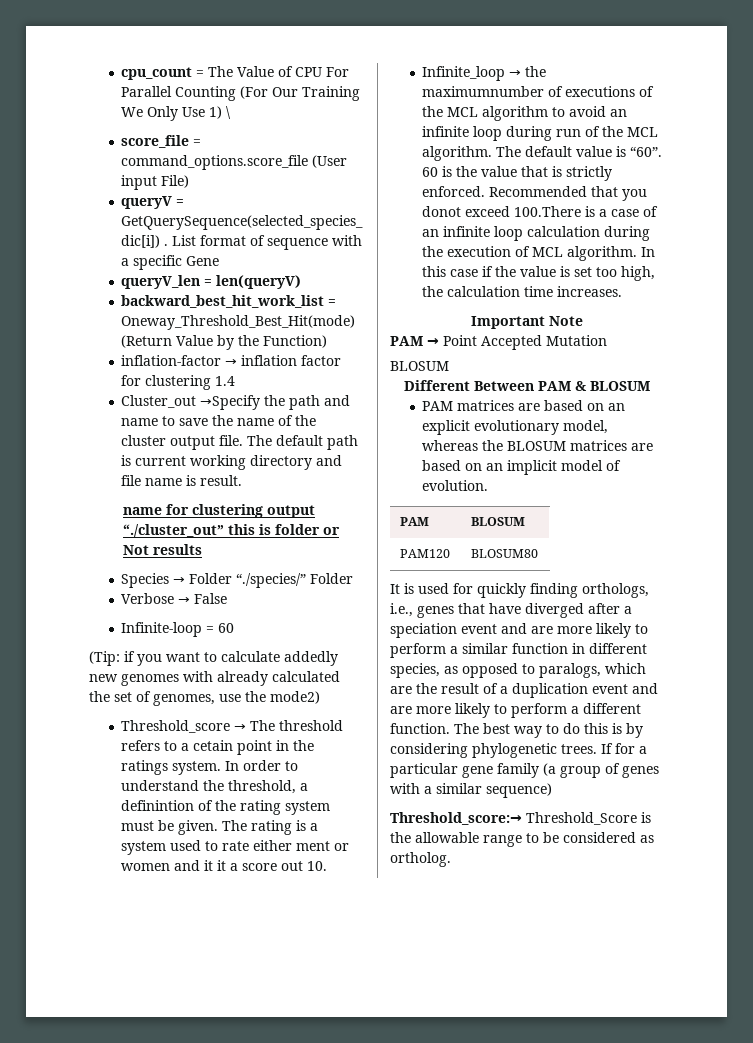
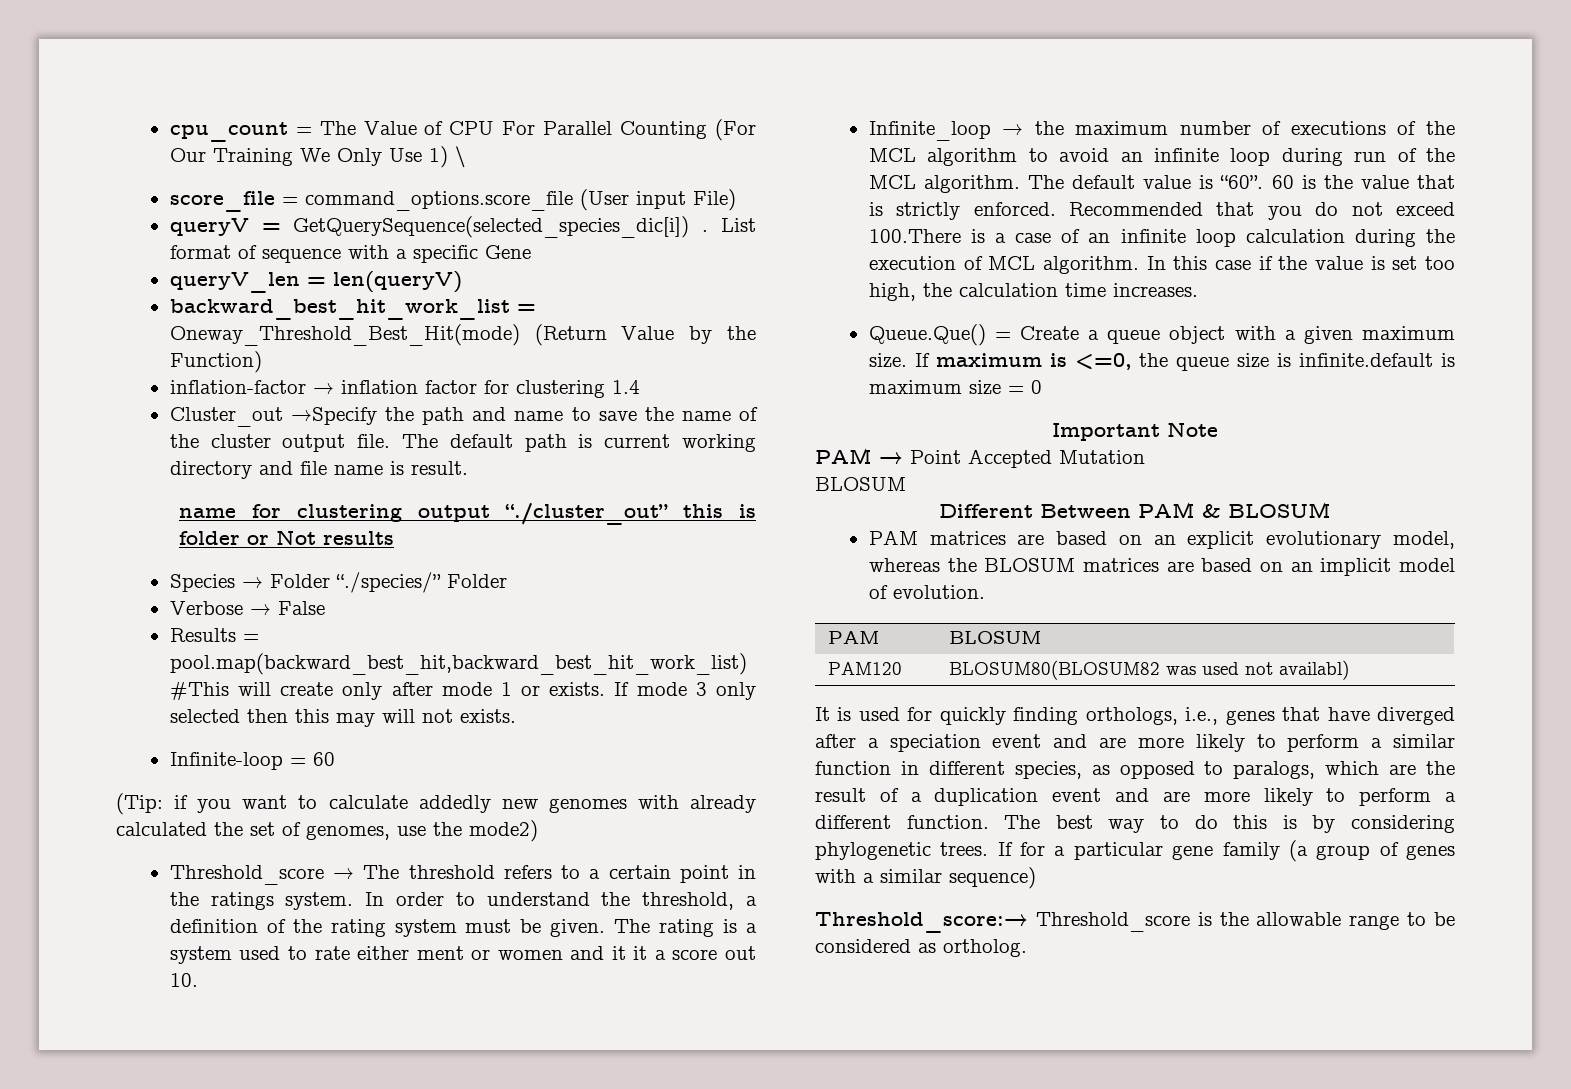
+ Results = pool.map(backward_best_hit,backward_best_hit_work_list) #This will create only after mode 1 or exists. If mode 3 only selected then this may will not exists.
- Threshold_score → The threshold refers to a cetain point in the ratings system.
+ Threshold_score → The threshold refers to a certain point in the ratings system.
- In order to understand the threshold, a definintion of the rating system must be given.
+ In order to understand the threshold, a definition of the rating system must be given.
- Infinite_loop → the maximumnumber of executions of the MCL algorithm to avoid an infinite loop during run of the MCL algorithm.
+ Infinite_loop → the maximum number of executions of the MCL algorithm to avoid an infinite loop during run of the MCL algorithm.
- Recommended that you donot exceed 100.There is a case of an infinite loop calculation during the execution of MCL algorithm.
+ Recommended that you do not exceed 100.There is a case of an infinite loop calculation during the execution of MCL algorithm.
+ Queue.Que() = Create a queue object with a given maximum size. If maximum is <=0, the queue size is infinite.default is maximum size = 0
- PAM120 | BLOSUM80
+ PAM120 | BLOSUM80(BLOSUM82 was used not availabl)
- Threshold_score:→ Threshold_Score is the allowable range to be considered as ortholog.
+ Threshold_score:→ Threshold_score is the allowable range to be considered as ortholog.

